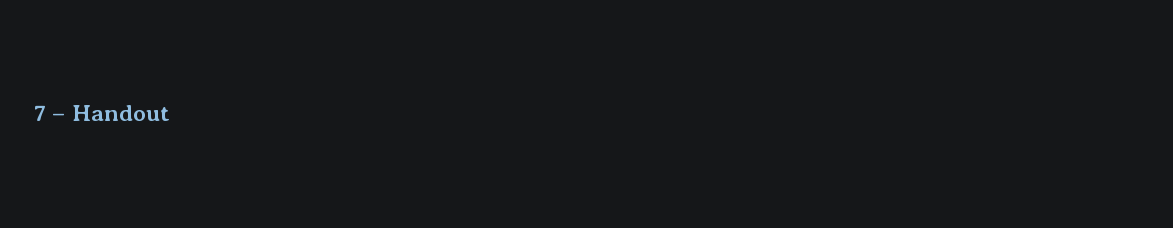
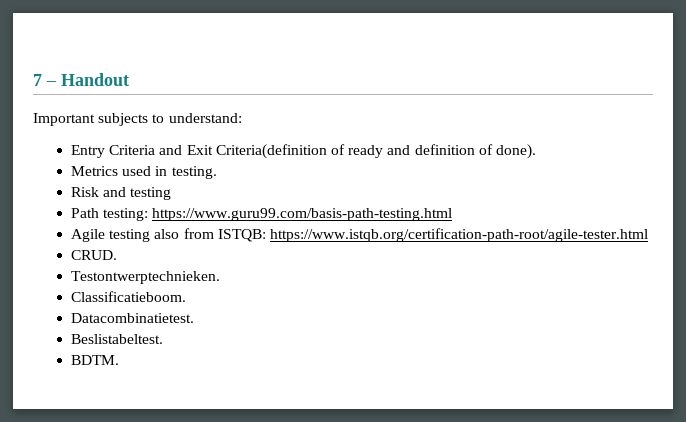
+ Important subjects to understand:
+ Entry Criteria and Exit Criteria(definition of ready and definition of done).
+ Metrics used in testing.
+ Risk and testing
+ Path testing: https://www.guru99.com/basis-path-testing.html
+ Agile testing also from ISTQB: https://www.istqb.org/certification-path-root/agile-tester.html
+ CRUD.
+ Testontwerptechnieken.
+ Classificatieboom.
+ Datacombinatietest.
+ Beslistabeltest.
+ BDTM.

